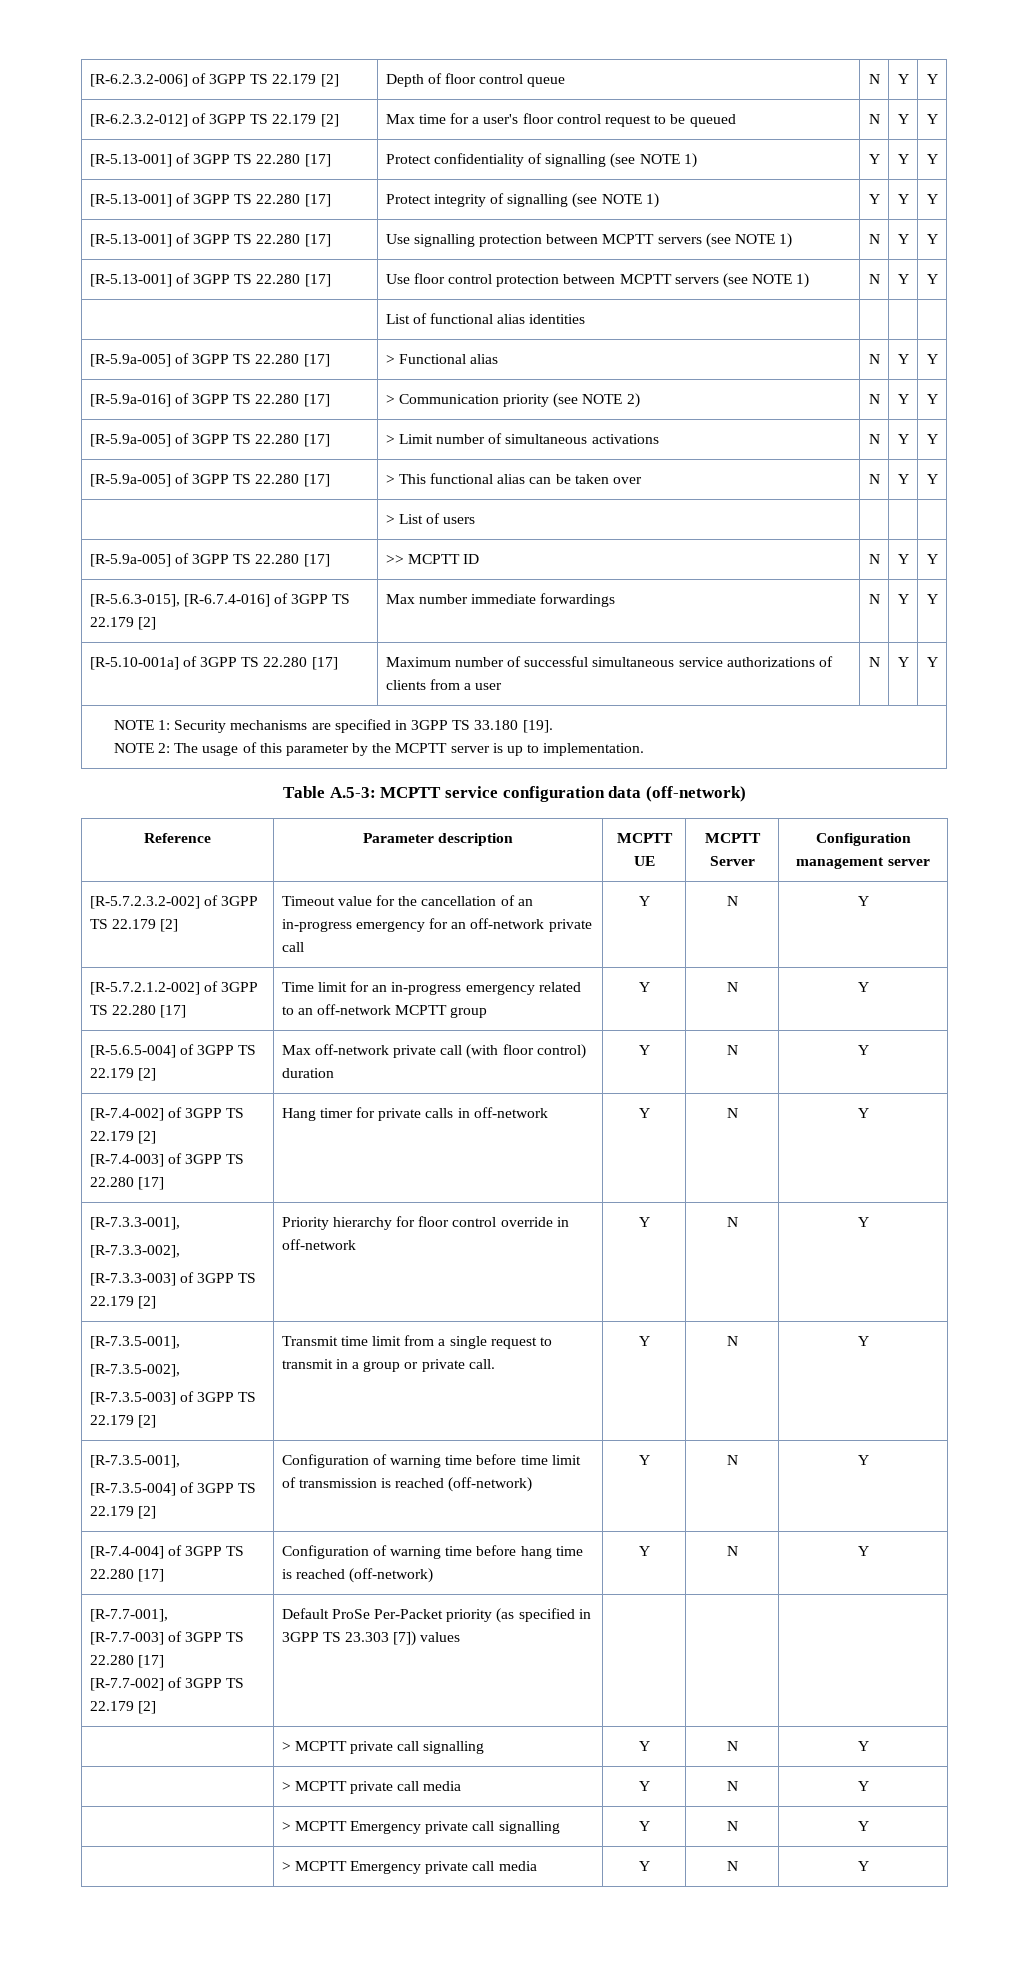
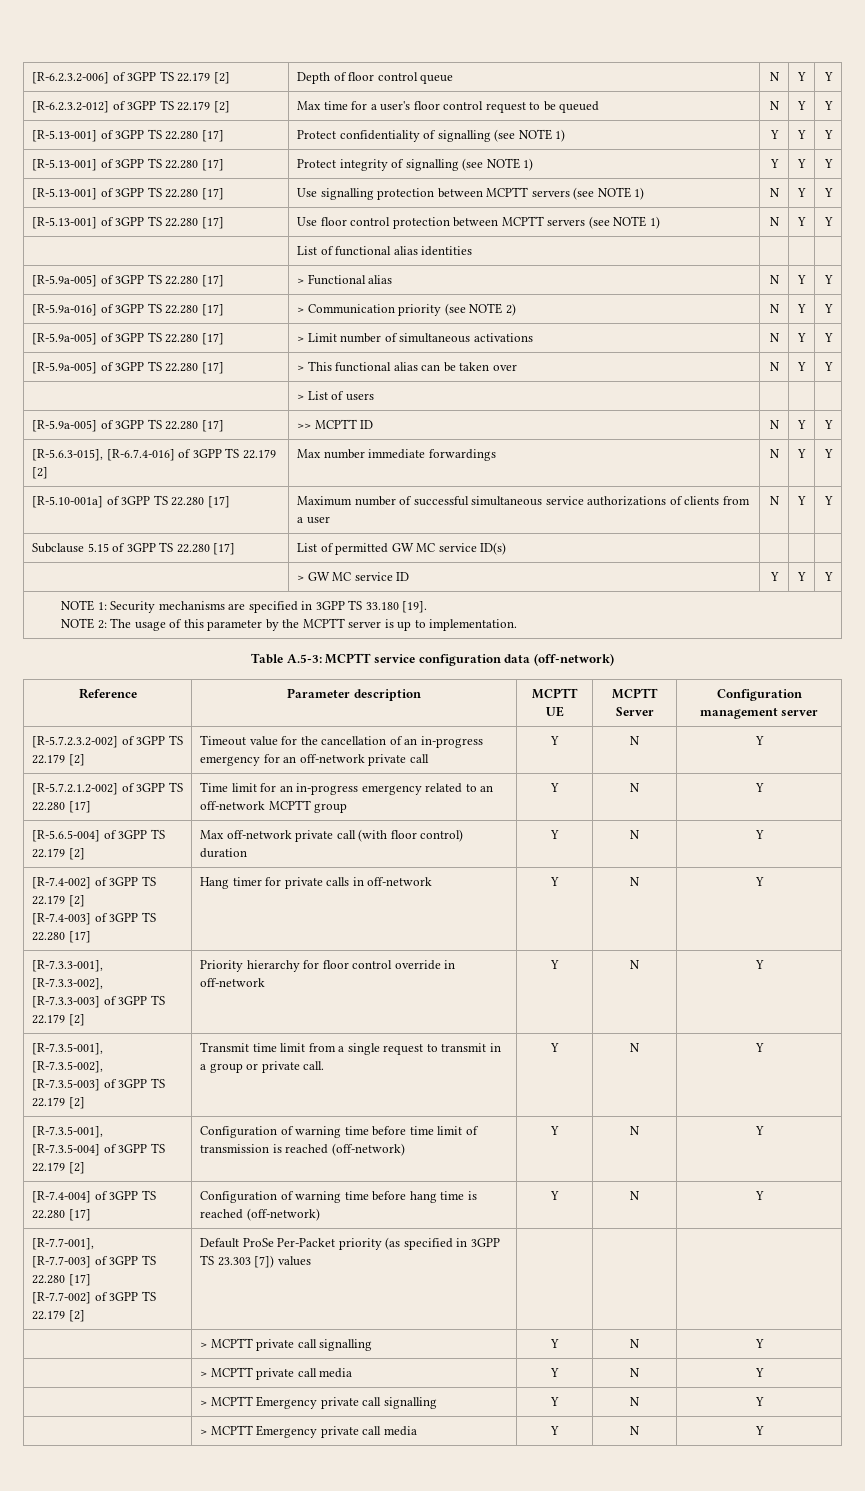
+ Subclause 5.15 of 3GPP TS 22.280 [17] | List of permitted GW MC service ID(s) | | |
+ | > GW MC service ID | Y | Y | Y

